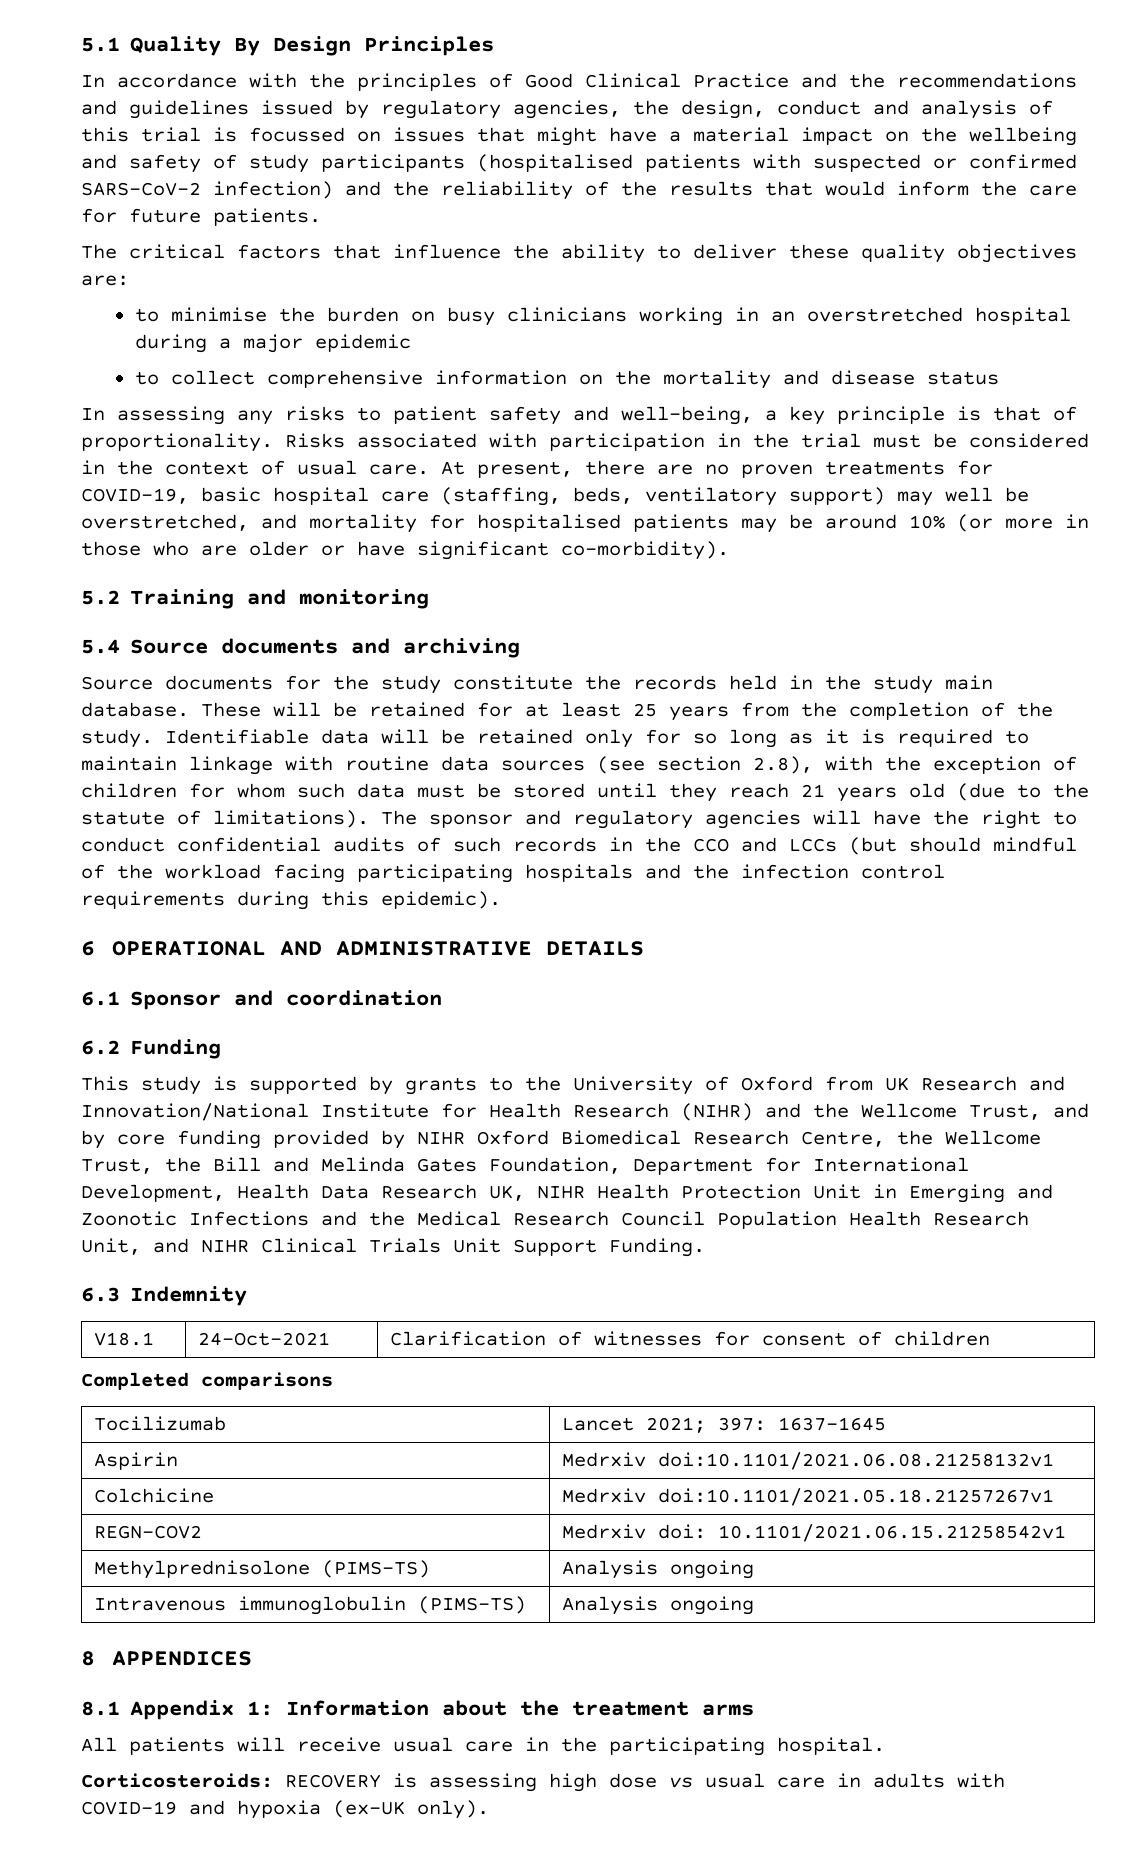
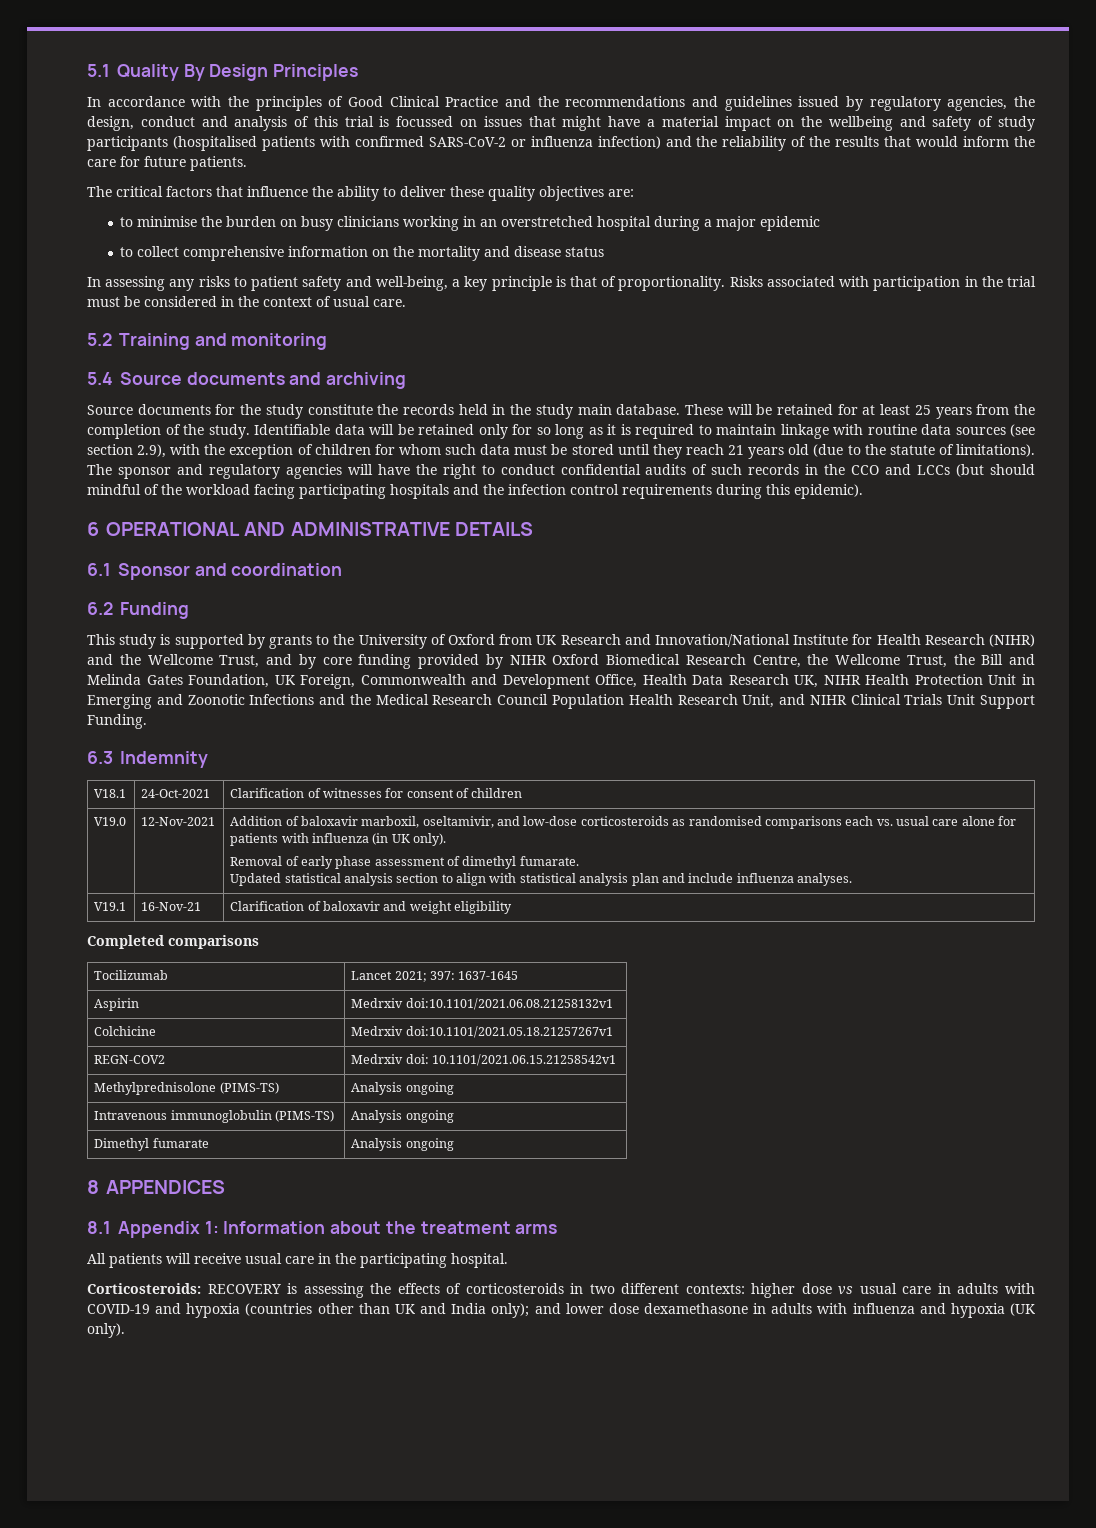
- In accordance with the principles of Good Clinical Practice and the recommendations and guidelines issued by regulatory agencies, the design, conduct and analysis of this trial is focussed on issues that might have a material impact on the wellbeing and safety of study participants (hospitalised patients with suspected or confirmed SARS-CoV-2 infection) and the reliability of the results that would inform the care for future patients.
+ In accordance with the principles of Good Clinical Practice and the recommendations and guidelines issued by regulatory agencies, the design, conduct and analysis of this trial is focussed on issues that might have a material impact on the wellbeing and safety of study participants (hospitalised patients with confirmed SARS-CoV-2 or influenza infection) and the reliability of the results that would inform the care for future patients.
- At present, there are no proven treatments for COVID-19, basic hospital care (staffing, beds, ventilatory support) may well be overstretched, and mortality for hospitalised patients may be around 10% (or more in those who are older or have significant co-morbidity).
- Identifiable data will be retained only for so long as it is required to maintain linkage with routine data sources (see section 2.8), with the exception of children for whom such data must be stored until they reach 21 years old (due to the statute of limitations).
+ Identifiable data will be retained only for so long as it is required to maintain linkage with routine data sources (see section 2.9), with the exception of children for whom such data must be stored until they reach 21 years old (due to the statute of limitations).
- This study is supported by grants to the University of Oxford from UK Research and Innovation/National Institute for Health Research (NIHR) and the Wellcome Trust, and by core funding provided by NIHR Oxford Biomedical Research Centre, the Wellcome Trust, the Bill and Melinda Gates Foundation, Department for International Development, Health Data Research UK, NIHR Health Protection Unit in Emerging and Zoonotic Infections and the Medical Research Council Population Health Research Unit, and NIHR Clinical Trials Unit Support Funding.
+ This study is supported by grants to the University of Oxford from UK Research and Innovation/National Institute for Health Research (NIHR) and the Wellcome Trust, and by core funding provided by NIHR Oxford Biomedical Research Centre, the Wellcome Trust, the Bill and Melinda Gates Foundation, UK Foreign, Commonwealth and Development Office, Health Data Research UK, NIHR Health Protection Unit in Emerging and Zoonotic Infections and the Medical Research Council Population Health Research Unit, and NIHR Clinical Trials Unit Support Funding.
+ V19.0 | 12-Nov-2021 | Addition of baloxavir marboxil, oseltamivir, and low-dose corticosteroids as randomised comparisons each vs. usual care alone for patients with influenza (in UK only).
+ Removal of early phase assessment of dimethyl fumarate.
+ Updated statistical analysis section to align with statistical analysis plan and include influenza analyses.
+ V19.1 | 16-Nov-21 | Clarification of baloxavir and weight eligibility
+ Dimethyl fumarate | Analysis ongoing
- Corticosteroids: RECOVERY is assessing high dose vs usual care in adults with COVID-19 and hypoxia (ex-UK only).
+ Corticosteroids: RECOVERY is assessing the effects of corticosteroids in two different contexts: higher dose vs usual care in adults with COVID-19 and hypoxia (countries other than UK and India only); and lower dose dexamethasone in adults with influenza and hypoxia (UK only).

